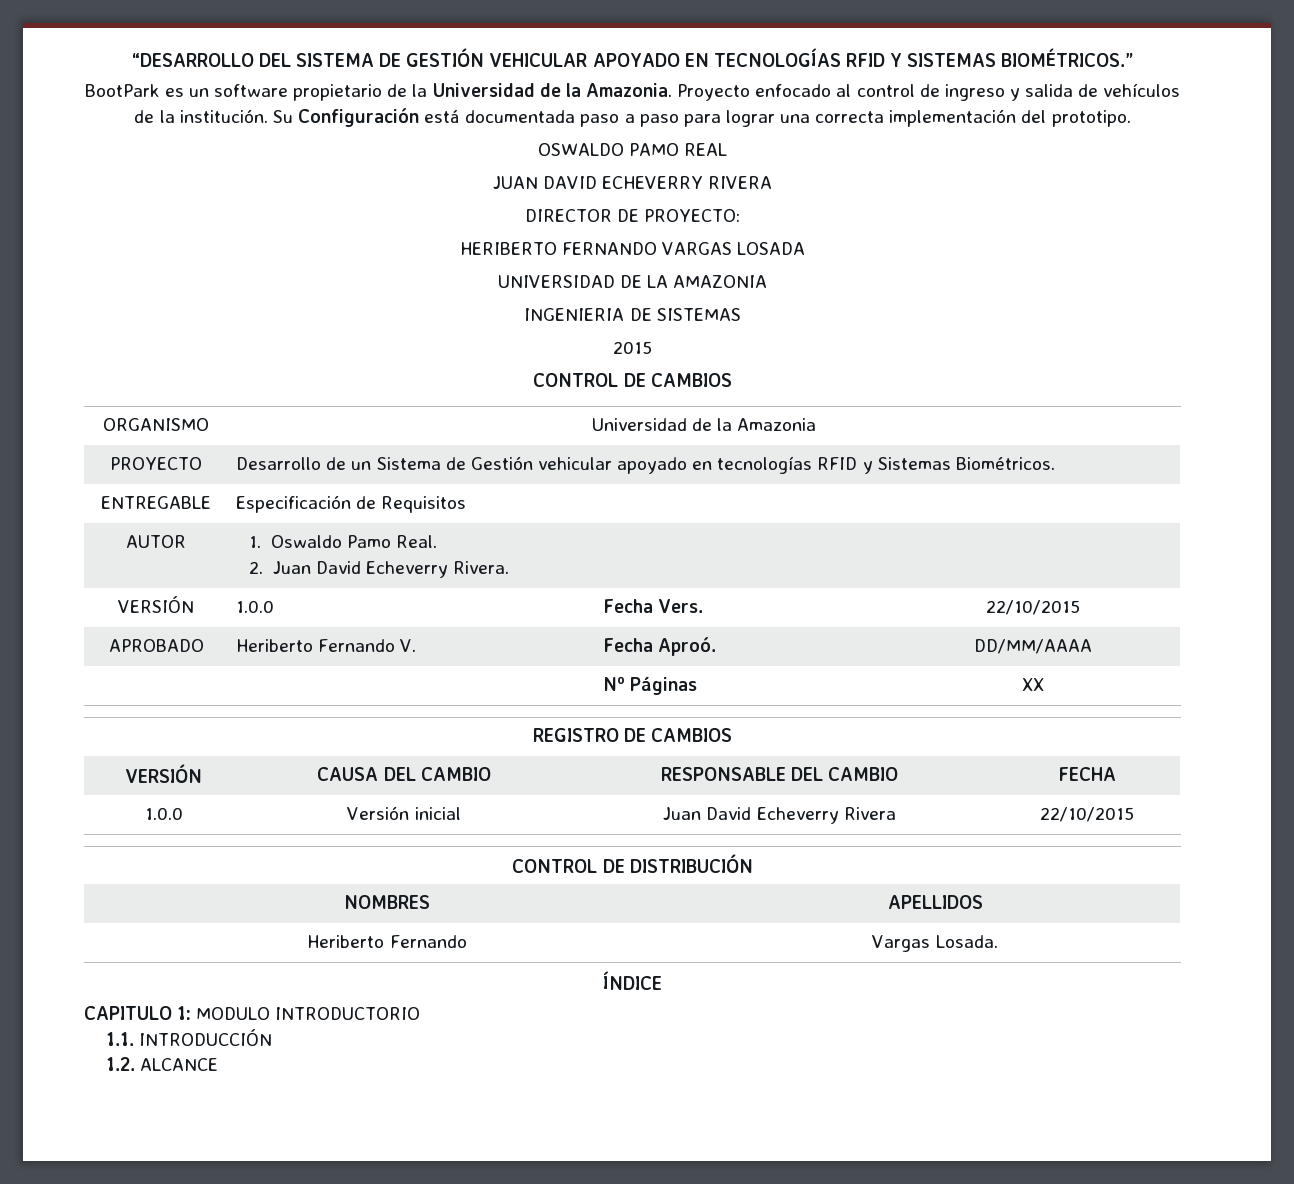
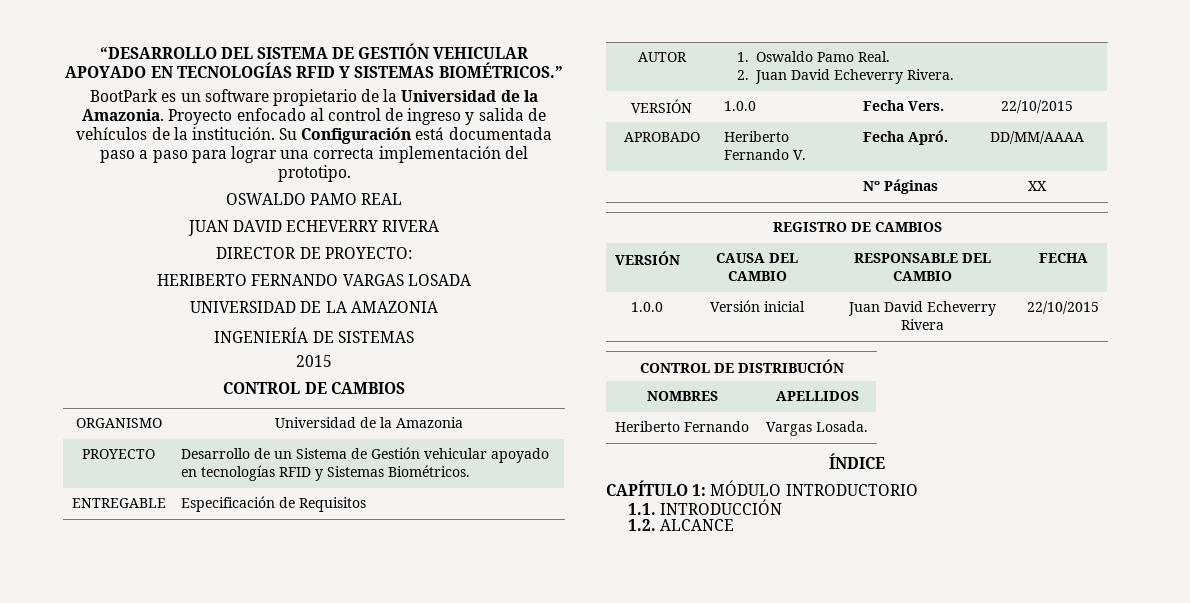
- INGENIERIA DE SISTEMAS
+ INGENIERÍA DE SISTEMAS
- APROBADO | Heriberto Fernando V. | Fecha Aproó. | DD/MM/AAAA
+ APROBADO | Heriberto Fernando V. | Fecha Apró. | DD/MM/AAAA
- CAPITULO 1: MODULO INTRODUCTORIO
+ CAPÍTULO 1: MÓDULO INTRODUCTORIO

